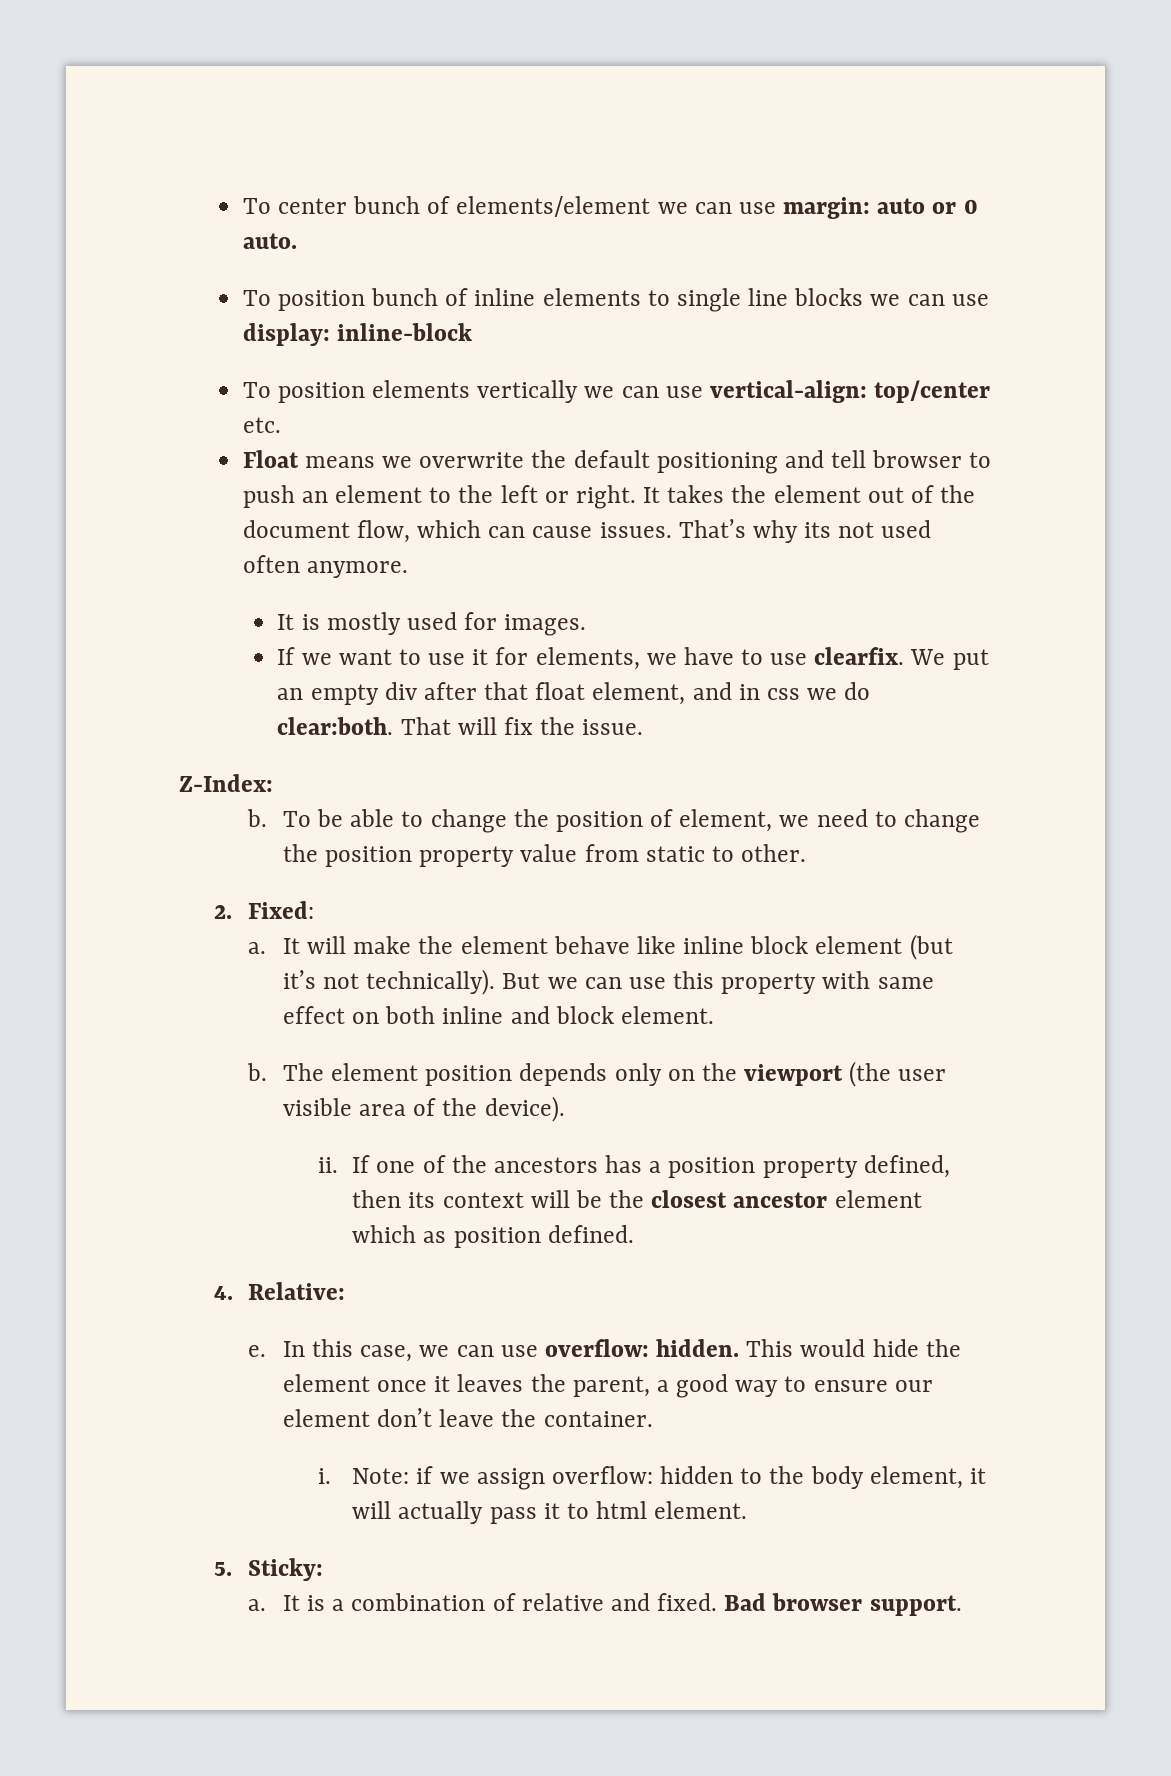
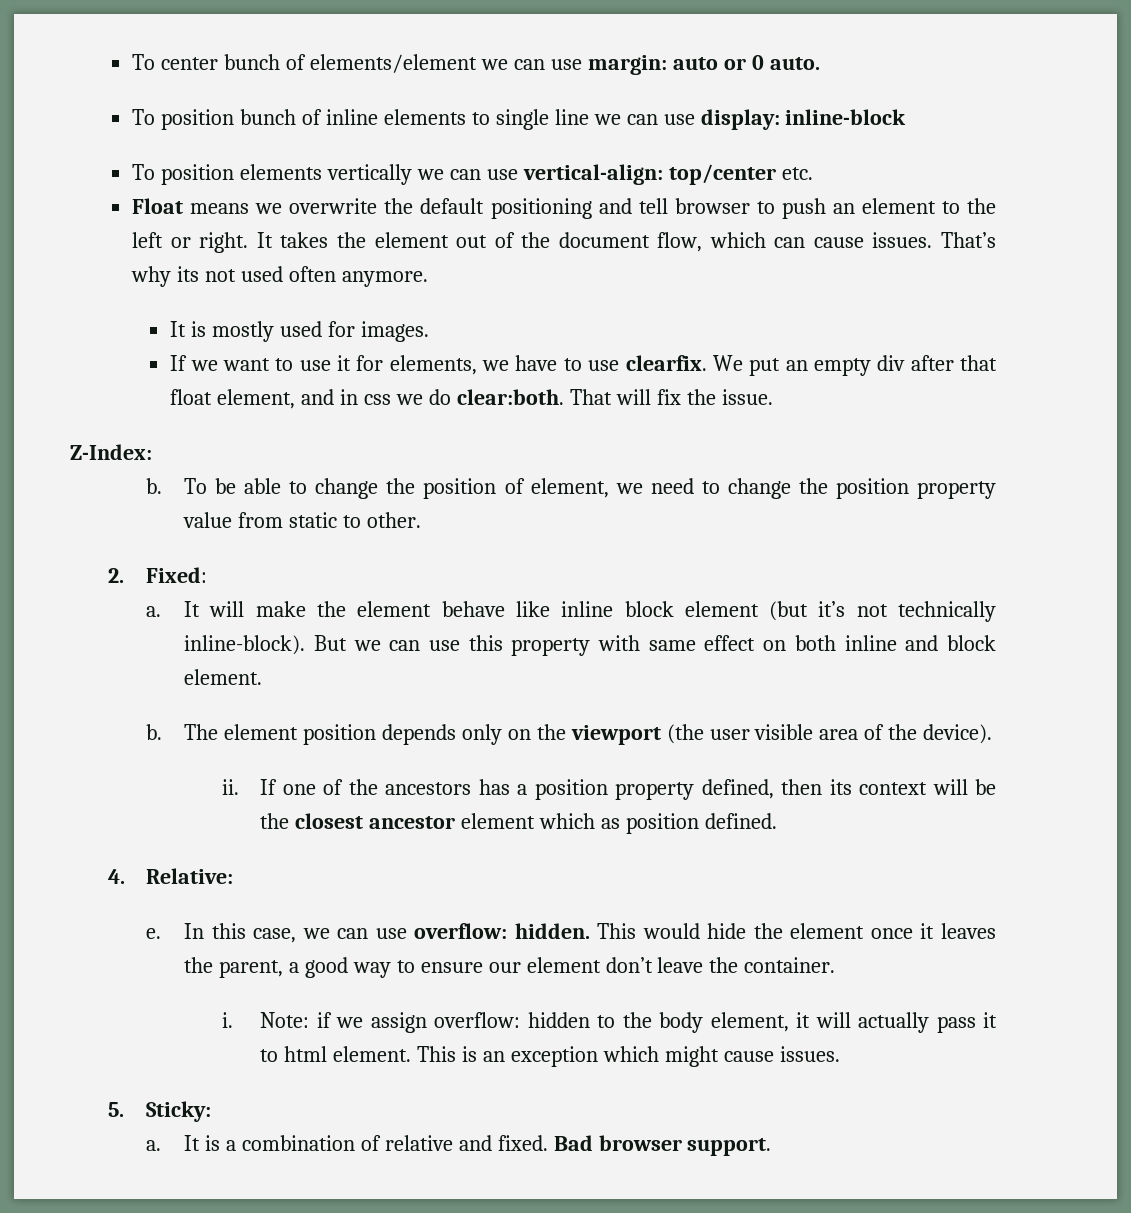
- To position bunch of inline elements to single line blocks we can use display: inline-block
+ To position bunch of inline elements to single line we can use display: inline-block
- It will make the element behave like inline block element (but it’s not technically).
+ It will make the element behave like inline block element (but it’s not technically inline-block).
+ This is an exception which might cause issues.

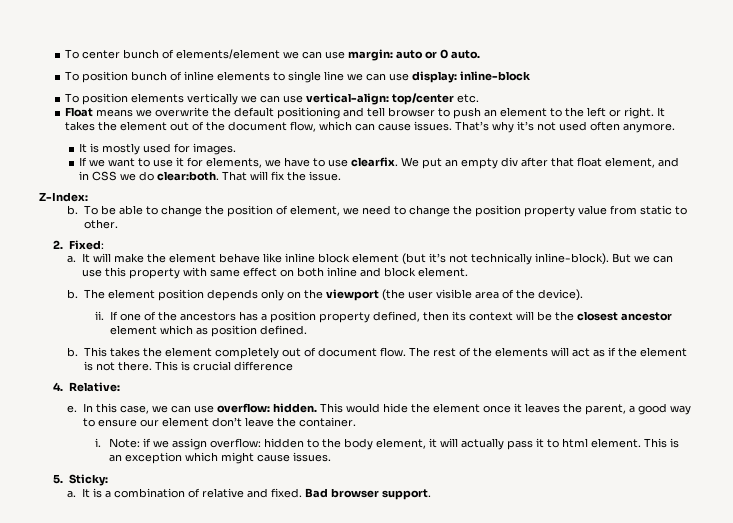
- That’s why its not used often anymore.
+ That’s why it’s not used often anymore.
- We put an empty div after that float element, and in css we do clear:both.
+ We put an empty div after that float element, and in CSS we do clear:both.
+ b. This takes the element completely out of document flow. The rest of the elements will act as if the element is not there. This is crucial difference

